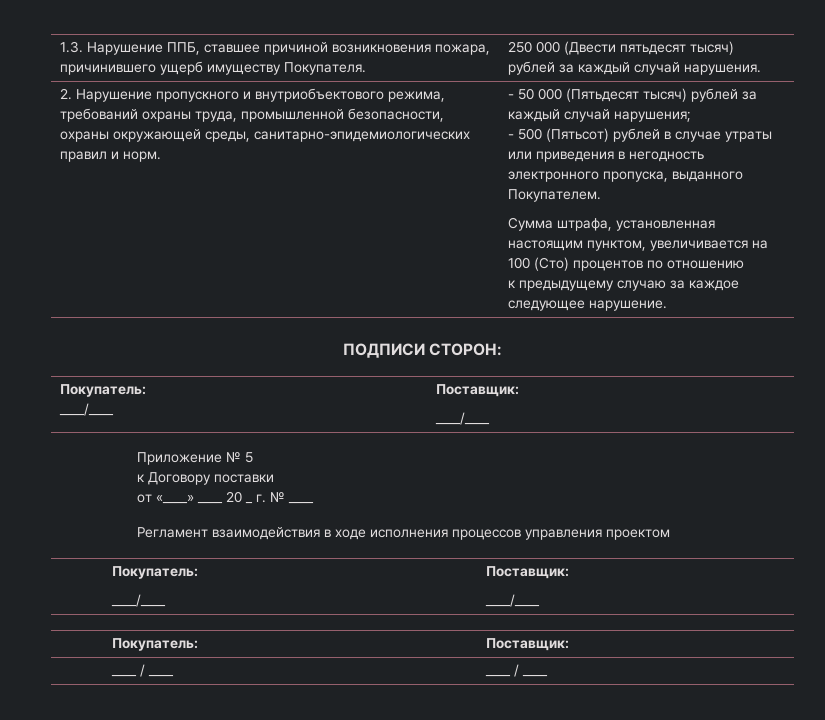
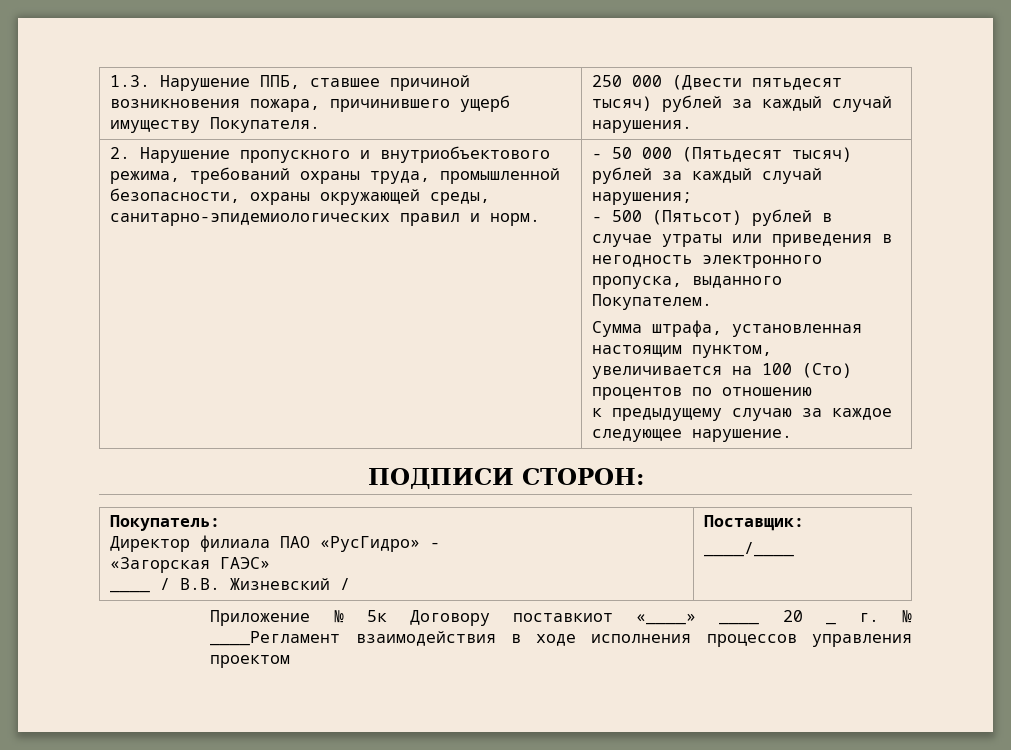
  ПОДПИСИ СТОРОН:
  Покупатель:
- ____/____ | Поставщик:
+ Директор филиала ПАО «РусГидро» -
+ «Загорская ГАЭС»
+ ____ / В.В. Жизневский / | Поставщик:
- Приложение № 5
- к Договору поставки
- от «____» ____ 20 _ г. № ____
- Регламент взаимодействия в ходе исполнения процессов управления проектом
- Покупатель:
- ____/____ | Поставщик:
- ____/____
- Покупатель: | Поставщик:
- ____ / ____ | ____ / ____
+ Приложение № 5к Договору поставкиот «____» ____ 20 _ г. № ____Регламент взаимодействия в ходе исполнения процессов управления проектом

